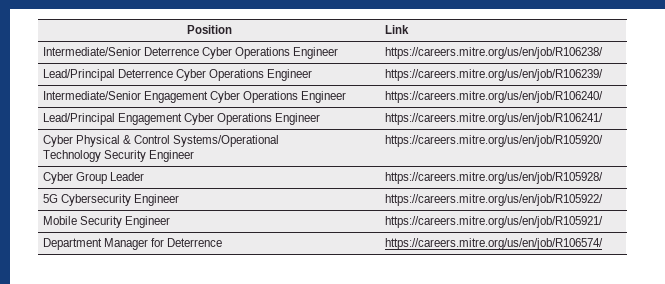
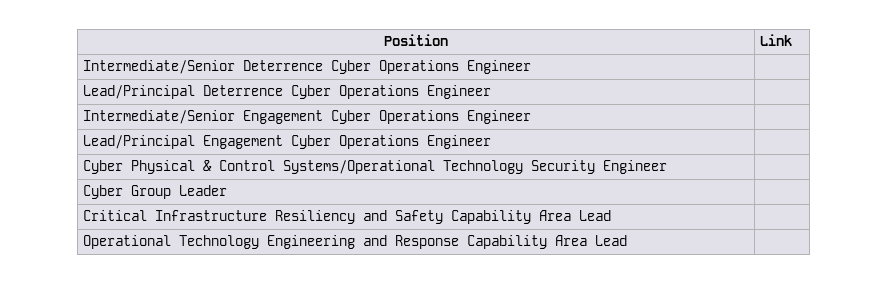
- Intermediate/Senior Deterrence Cyber Operations Engineer | https://careers.mitre.org/us/en/job/R106238/
+ Intermediate/Senior Deterrence Cyber Operations Engineer |
- Lead/Principal Deterrence Cyber Operations Engineer | https://careers.mitre.org/us/en/job/R106239/
+ Lead/Principal Deterrence Cyber Operations Engineer |
- Intermediate/Senior Engagement Cyber Operations Engineer | https://careers.mitre.org/us/en/job/R106240/
+ Intermediate/Senior Engagement Cyber Operations Engineer |
- Lead/Principal Engagement Cyber Operations Engineer | https://careers.mitre.org/us/en/job/R106241/
+ Lead/Principal Engagement Cyber Operations Engineer |
- Cyber Physical & Control Systems/Operational
- Technology Security Engineer | https://careers.mitre.org/us/en/job/R105920/
+ Cyber Physical & Control Systems/Operational Technology Security Engineer |
- Cyber Group Leader | https://careers.mitre.org/us/en/job/R105928/
- 5G Cybersecurity Engineer | https://careers.mitre.org/us/en/job/R105922/
- Mobile Security Engineer | https://careers.mitre.org/us/en/job/R105921/
- Department Manager for Deterrence | https://careers.mitre.org/us/en/job/R106574/
+ Cyber Group Leader |
+ Critical Infrastructure Resiliency and Safety Capability Area Lead |
+ Operational Technology Engineering and Response Capability Area Lead |

